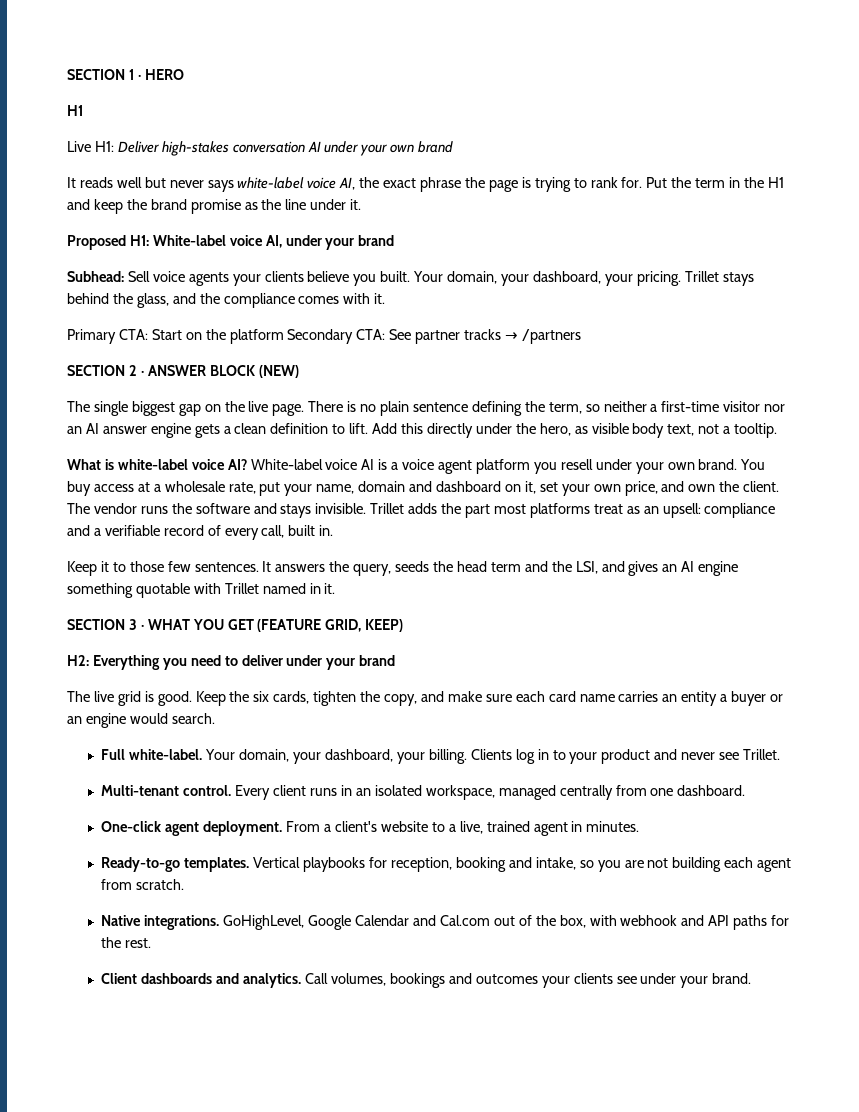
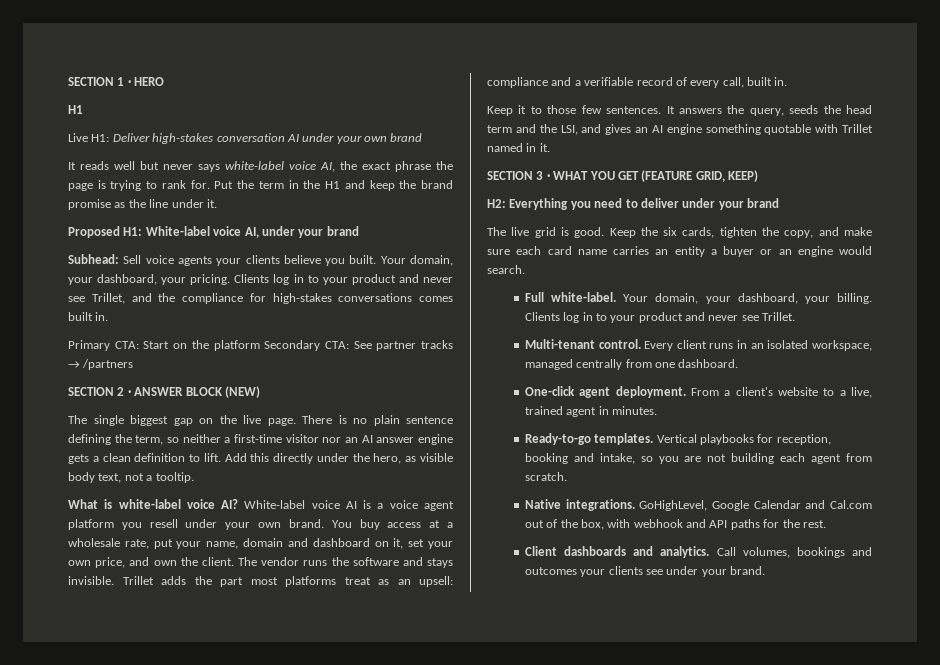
- Trillet stays behind the glass, and the compliance comes with it.
+ Clients log in to your product and never see Trillet, and the compliance for high-stakes conversations comes built in.

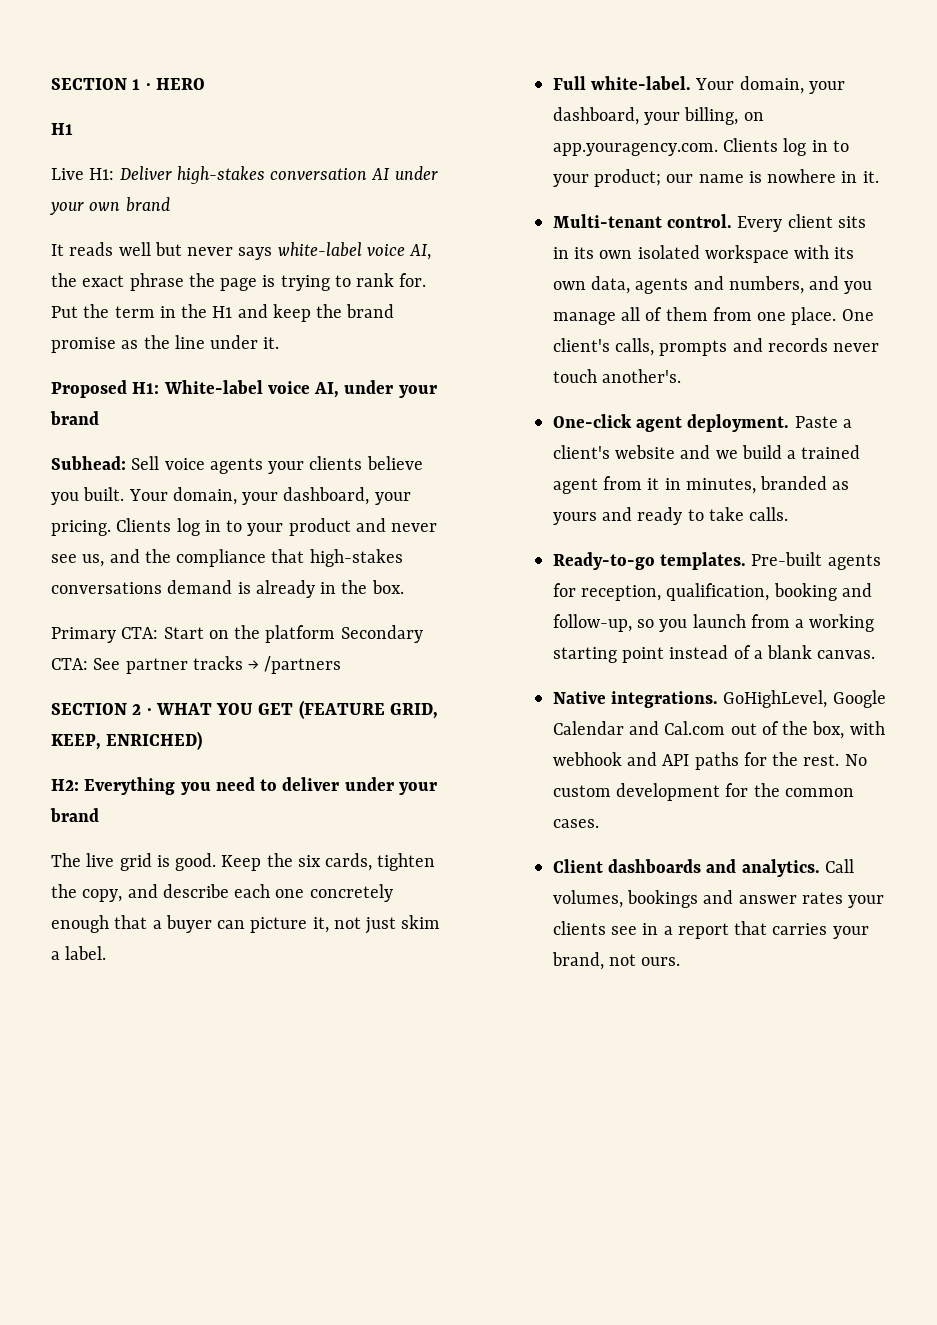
- Clients log in to your product and never see Trillet, and the compliance for high-stakes conversations comes built in.
+ Clients log in to your product and never see us, and the compliance that high-stakes conversations demand is already in the box.
- SECTION 2 · ANSWER BLOCK (NEW)
- The single biggest gap on the live page. There is no plain sentence defining the term, so neither a first-time visitor nor an AI answer engine gets a clean definition to lift. Add this directly under the hero, as visible body text, not a tooltip.
- What is white-label voice AI? White-label voice AI is a voice agent platform you resell under your own brand. You buy access at a wholesale rate, put your name, domain and dashboard on it, set your own price, and own the client. The vendor runs the software and stays invisible. Trillet adds the part most platforms treat as an upsell: compliance and a verifiable record of every call, built in.
- Keep it to those few sentences. It answers the query, seeds the head term and the LSI, and gives an AI engine something quotable with Trillet named in it.
- SECTION 3 · WHAT YOU GET (FEATURE GRID, KEEP)
+ SECTION 2 · WHAT YOU GET (FEATURE GRID, KEEP, ENRICHED)
- Keep the six cards, tighten the copy, and make sure each card name carries an entity a buyer or an engine would search.
+ Keep the six cards, tighten the copy, and describe each one concretely enough that a buyer can picture it, not just skim a label.
- Your domain, your dashboard, your billing. Clients log in to your product and never see Trillet.
- Multi-tenant control. Every client runs in an isolated workspace, managed centrally from one dashboard.
+ Your domain, your dashboard, your billing, on app.youragency.com. Clients log in to your product; our name is nowhere in it.
+ Multi-tenant control. Every client sits in its own isolated workspace with its own data, agents and numbers, and you manage all of them from one place. One client's calls, prompts and records never touch another's.
- From a client's website to a live, trained agent in minutes.
+ Paste a client's website and we build a trained agent from it in minutes, branded as yours and ready to take calls.
- Vertical playbooks for reception, booking and intake, so you are not building each agent from scratch.
+ Pre-built agents for reception, qualification, booking and follow-up, so you launch from a working starting point instead of a blank canvas.
+ No custom development for the common cases.
- Call volumes, bookings and outcomes your clients see under your brand.
+ Call volumes, bookings and answer rates your clients see in a report that carries your brand, not ours.

